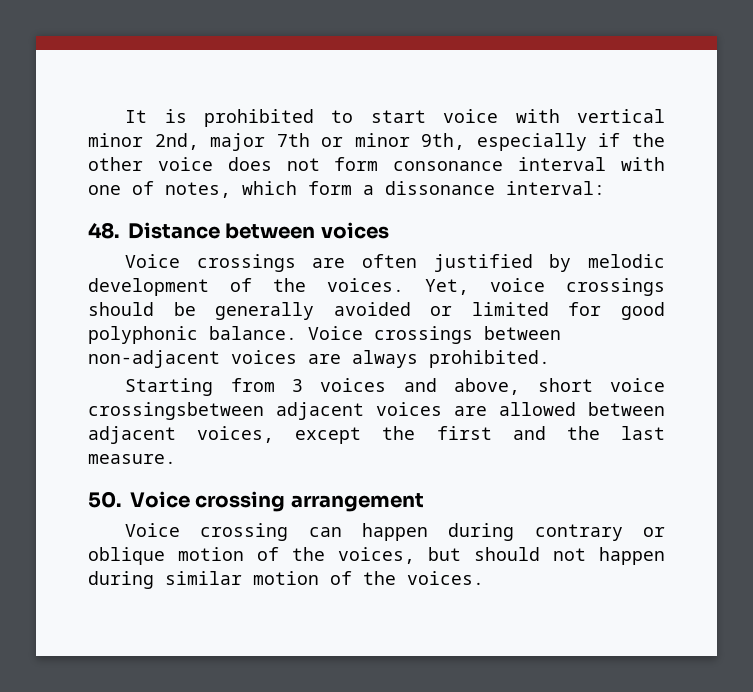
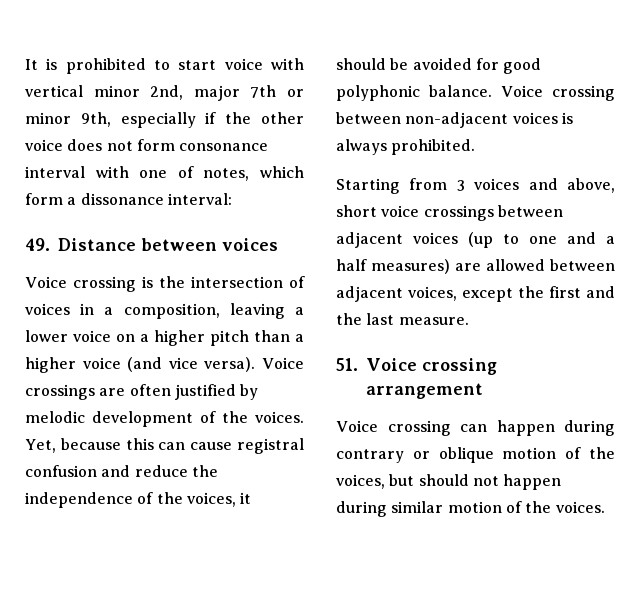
- 48. Distance between voices
+ 49. Distance between voices
- Voice crossings are often justified by melodic development of the voices.
+ Voice crossing is the intersection of voices in a composition, leaving a lower voice on a higher pitch than a higher voice (and vice versa). Voice crossings are often justified by melodic development of the voices.
- Yet, voice crossings should be generally avoided or limited for good polyphonic balance.
+ Yet, because this can cause registral confusion and reduce the independence of the voices, it should be avoided for good polyphonic balance.
- Voice crossings between non-adjacent voices are always prohibited.
+ Voice crossing between non-adjacent voices is always prohibited.
- Starting from 3 voices and above, short voice crossingsbetween adjacent voices are allowed between adjacent voices, except the first and the last measure.
+ Starting from 3 voices and above, short voice crossings between adjacent voices (up to one and a half measures) are allowed between adjacent voices, except the first and the last measure.
- 50. Voice crossing arrangement
+ 51. Voice crossing arrangement

